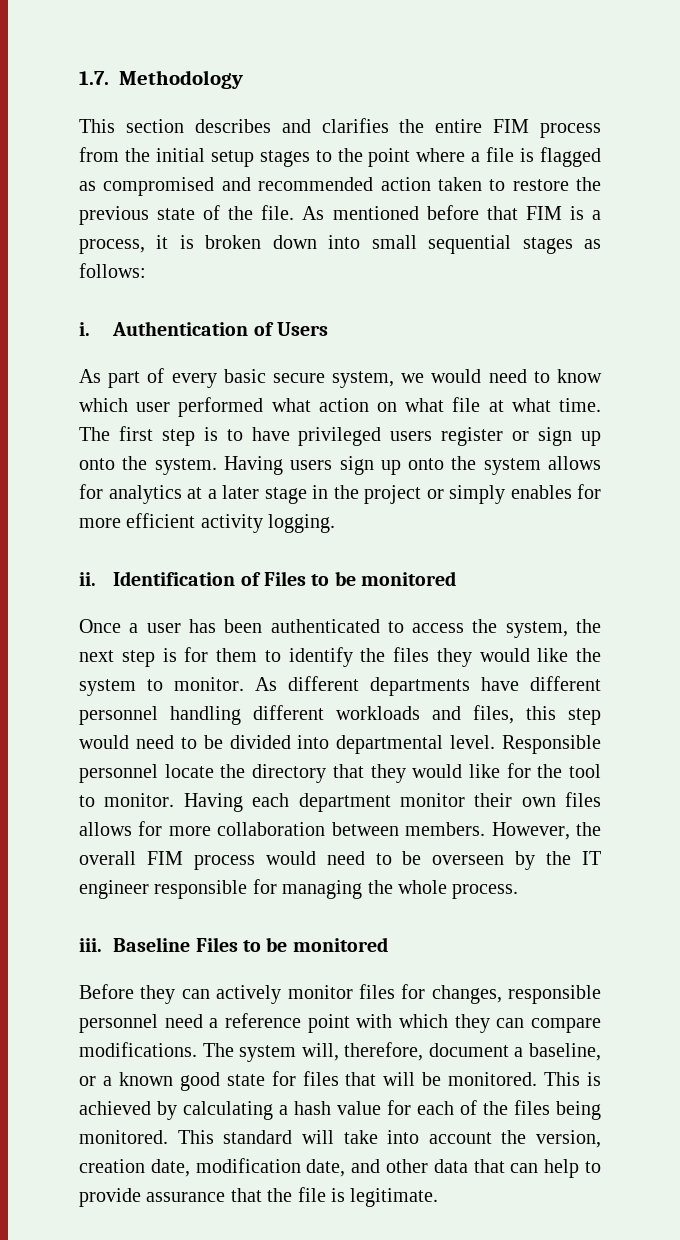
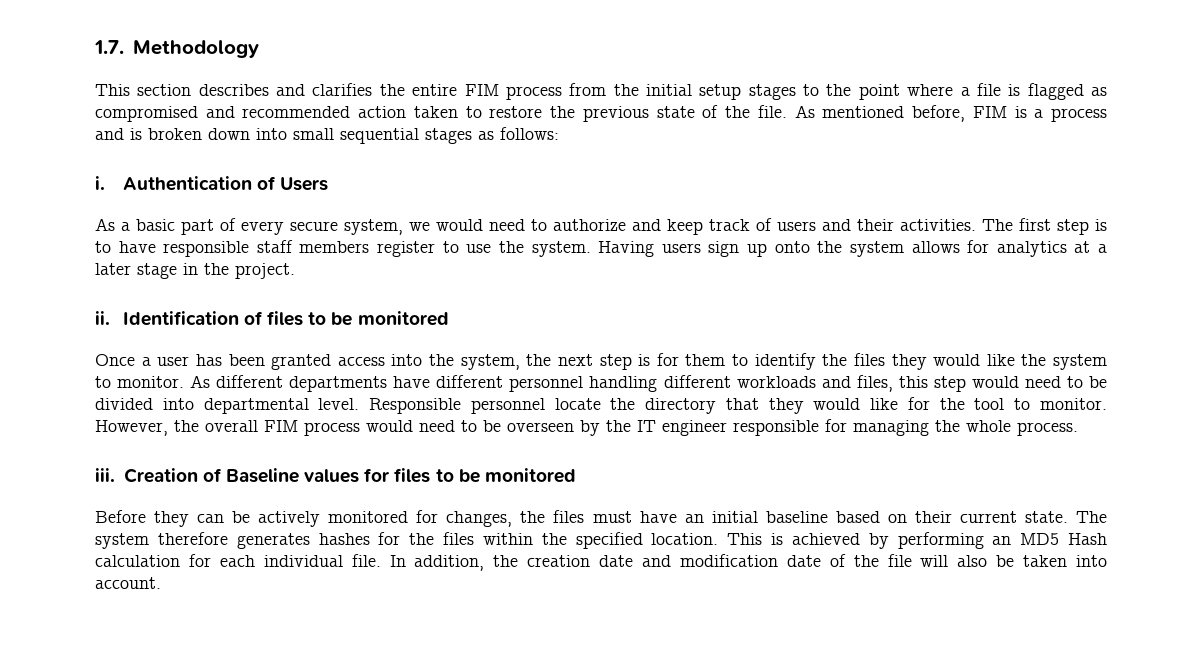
- As mentioned before that FIM is a process, it is broken down into small sequential stages as follows:
+ As mentioned before, FIM is a process and is broken down into small sequential stages as follows:
- As part of every basic secure system, we would need to know which user performed what action on what file at what time.
+ As a basic part of every secure system, we would need to authorize and keep track of users and their activities.
- The first step is to have privileged users register or sign up onto the system.
+ The first step is to have responsible staff members register to use the system.
- Having users sign up onto the system allows for analytics at a later stage in the project or simply enables for more efficient activity logging.
+ Having users sign up onto the system allows for analytics at a later stage in the project.
- Identification of Files to be monitored
+ Identification of files to be monitored
- Once a user has been authenticated to access the system, the next step is for them to identify the files they would like the system to monitor.
+ Once a user has been granted access into the system, the next step is for them to identify the files they would like the system to monitor.
- Having each department monitor their own files allows for more collaboration between members.
- Baseline Files to be monitored
+ Creation of Baseline values for files to be monitored
- Before they can actively monitor files for changes, responsible personnel need a reference point with which they can compare modifications. The system will, therefore, document a baseline, or a known good state for files that will be monitored. This is achieved by calculating a hash value for each of the files being monitored. This standard will take into account the version, creation date, modification date, and other data that can help to provide assurance that the file is legitimate.
+ Before they can be actively monitored for changes, the files must have an initial baseline based on their current state. The system therefore generates hashes for the files within the specified location. This is achieved by performing an MD5 Hash calculation for each individual file. In addition, the creation date and modification date of the file will also be taken into account.

